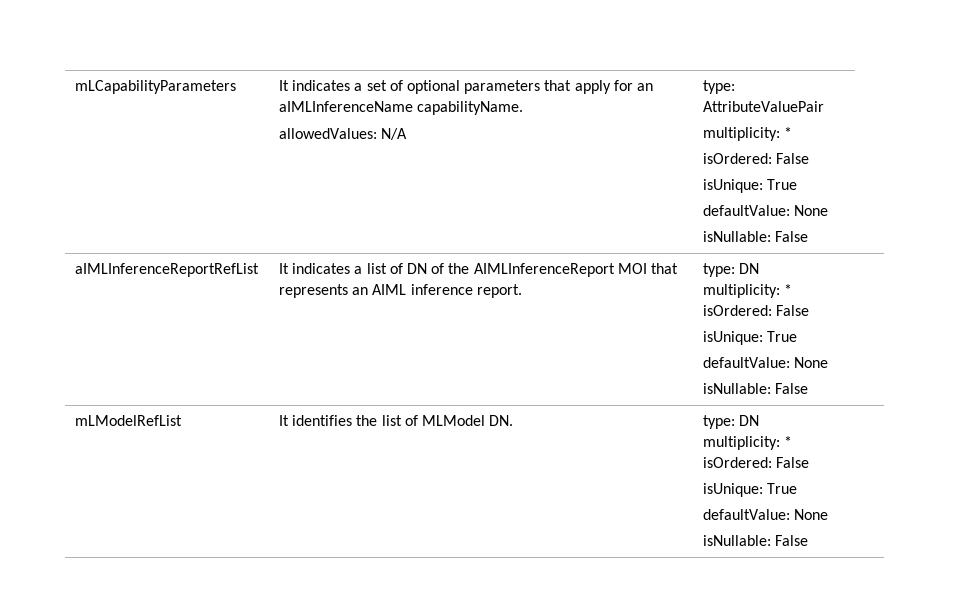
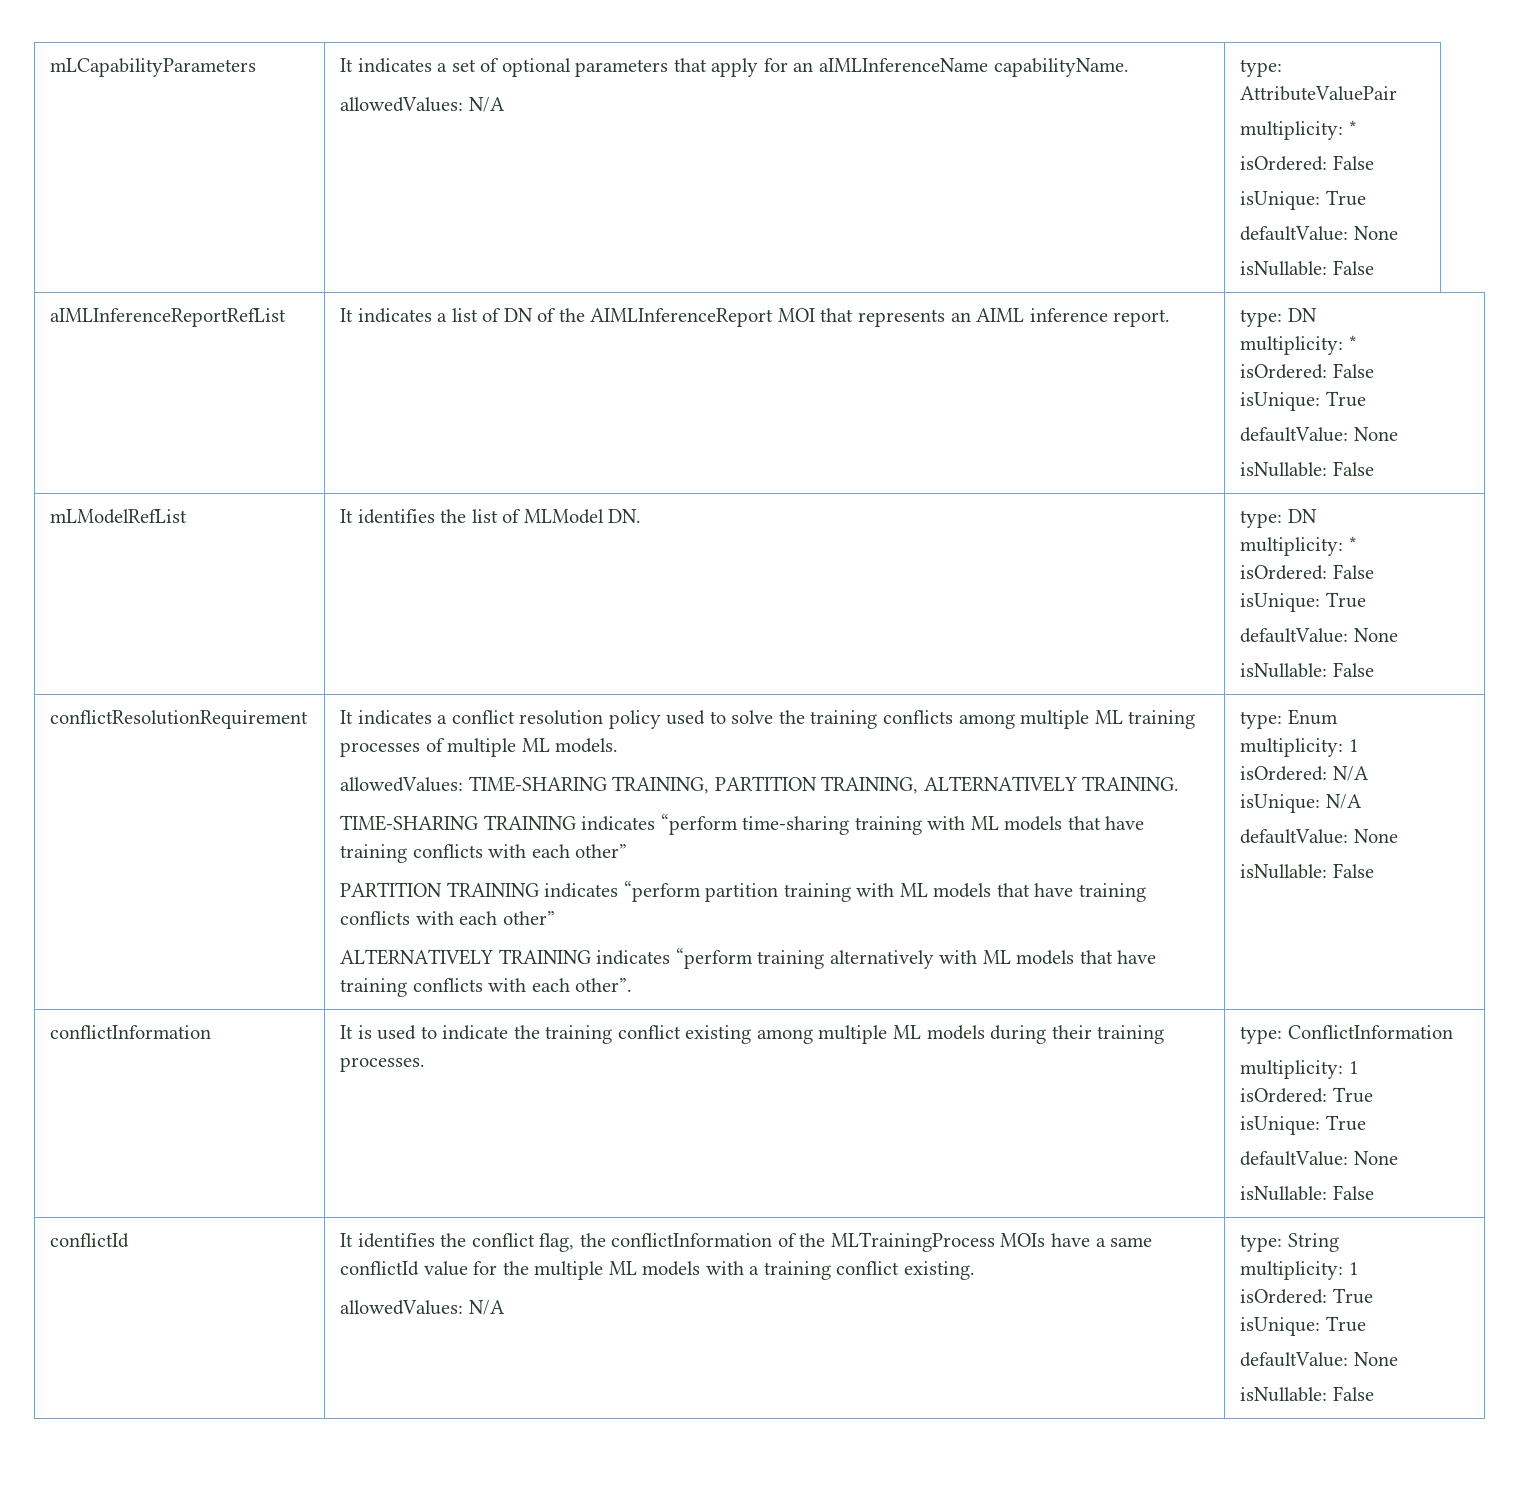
+ conflictResolutionRequirement | It indicates a conflict resolution policy used to solve the training conflicts among multiple ML training processes of multiple ML models.
+ allowedValues: TIME-SHARING TRAINING, PARTITION TRAINING, ALTERNATIVELY TRAINING.
+ TIME-SHARING TRAINING indicates “perform time-sharing training with ML models that have training conflicts with each other”
+ PARTITION TRAINING indicates “perform partition training with ML models that have training conflicts with each other”
+ ALTERNATIVELY TRAINING indicates “perform training alternatively with ML models that have training conflicts with each other”. | type: Enum
+ multiplicity: 1
+ isOrdered: N/A
+ isUnique: N/A
+ defaultValue: None
+ isNullable: False
+ conflictInformation | It is used to indicate the training conflict existing among multiple ML models during their training processes. | type: ConflictInformation
+ multiplicity: 1
+ isOrdered: True
+ isUnique: True
+ defaultValue: None
+ isNullable: False
+ conflictId | It identifies the conflict flag, the conflictInformation of the MLTrainingProcess MOIs have a same conflictId value for the multiple ML models with a training conflict existing.
+ allowedValues: N/A | type: String
+ multiplicity: 1
+ isOrdered: True
+ isUnique: True
+ defaultValue: None
+ isNullable: False

